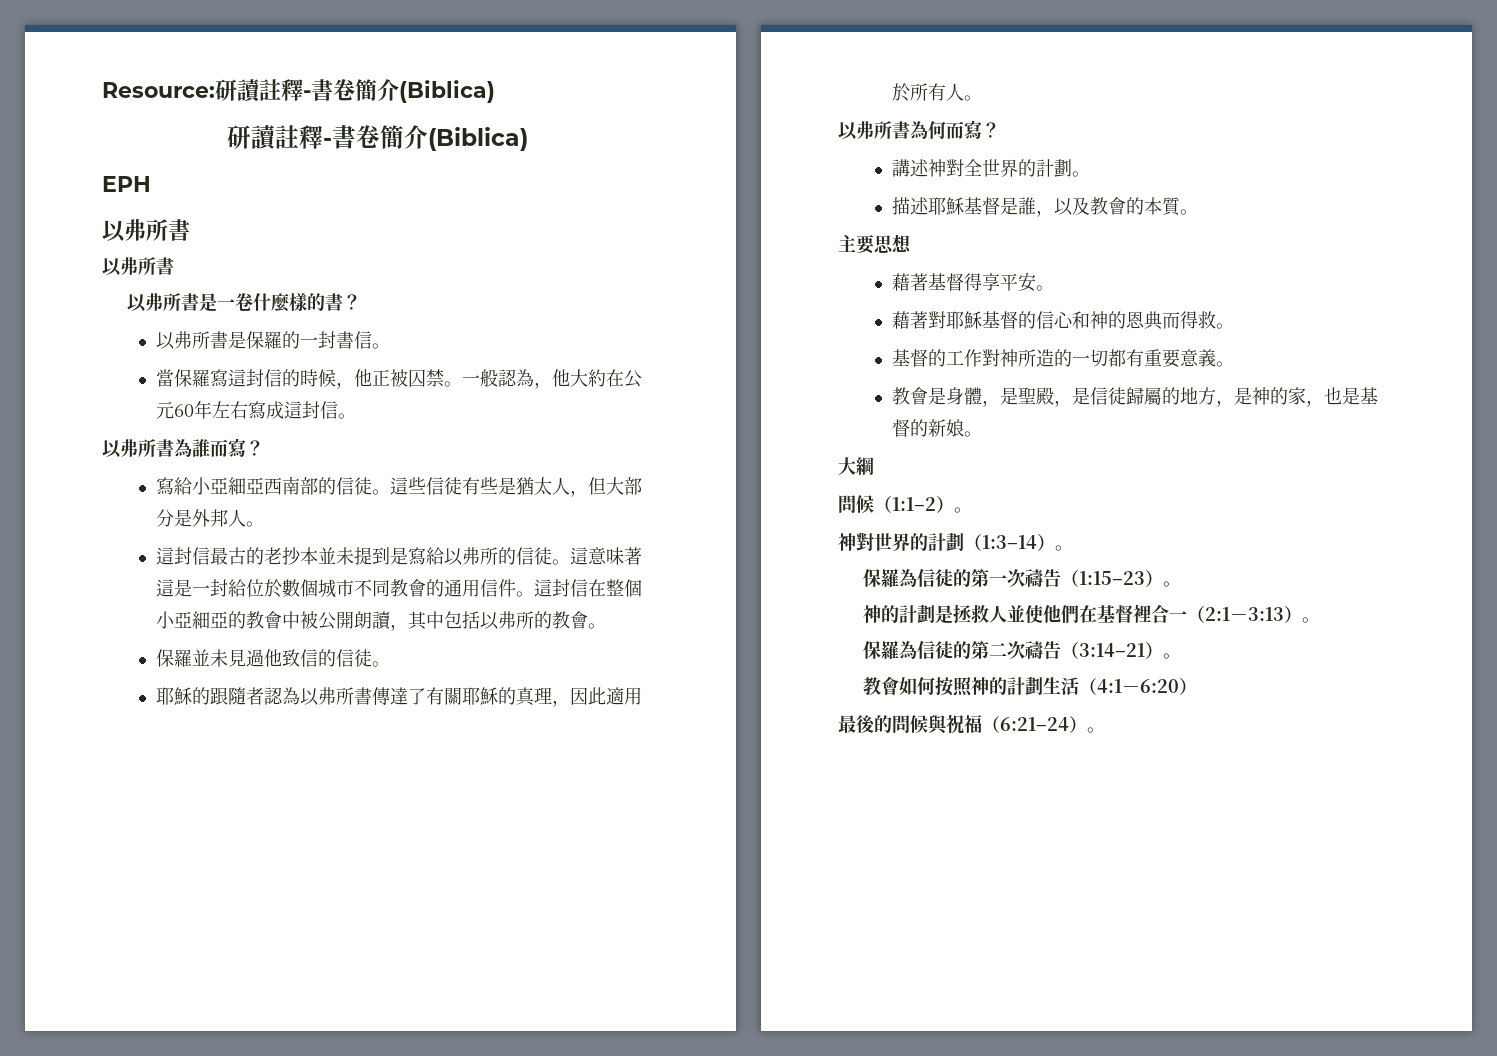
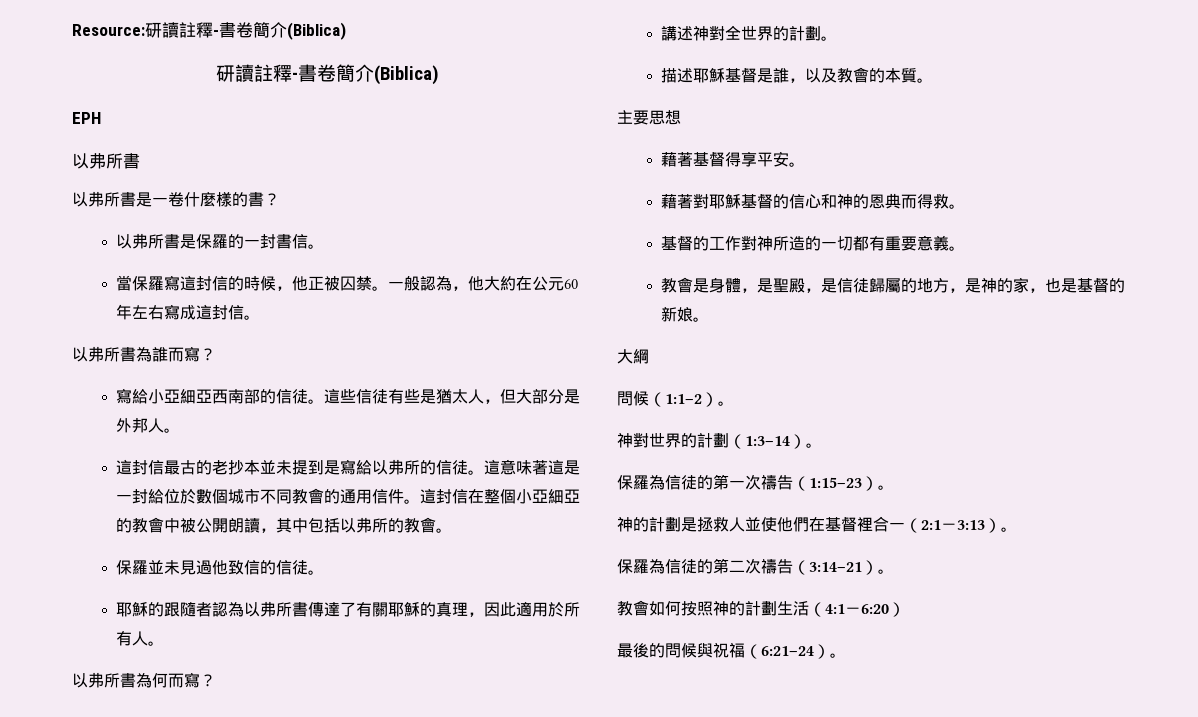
  EPH
- 以弗所書

